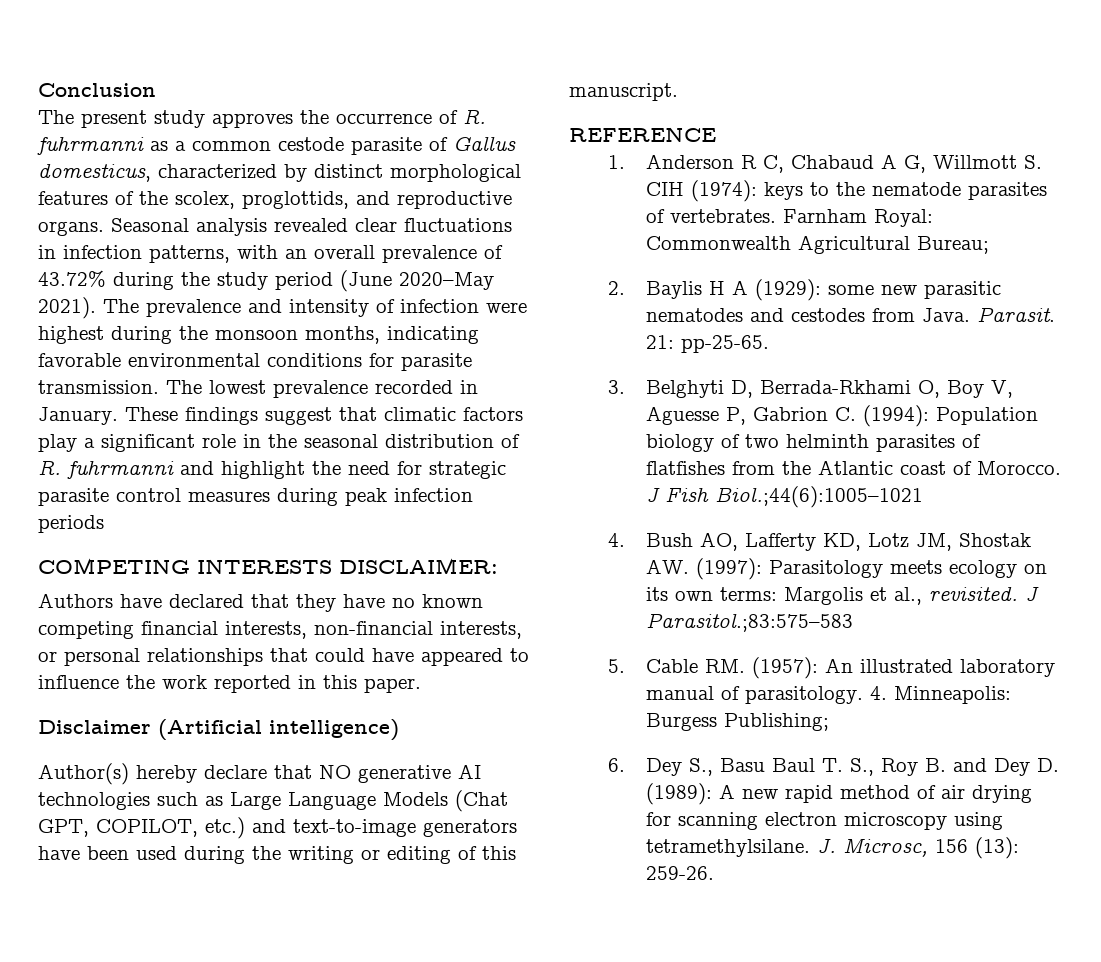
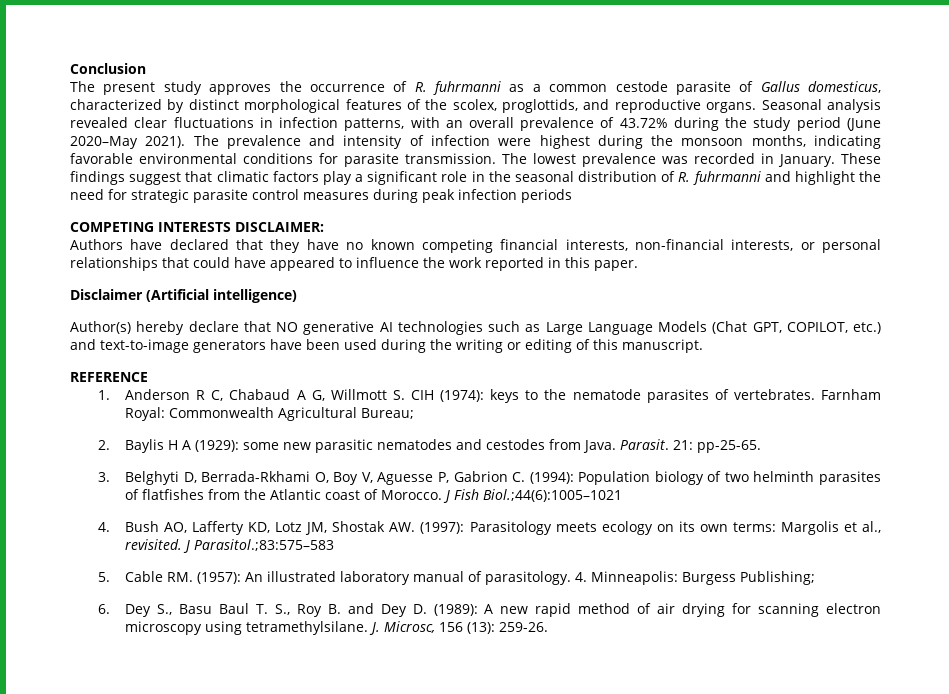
- The lowest prevalence recorded in January.
+ The lowest prevalence was recorded in January.

